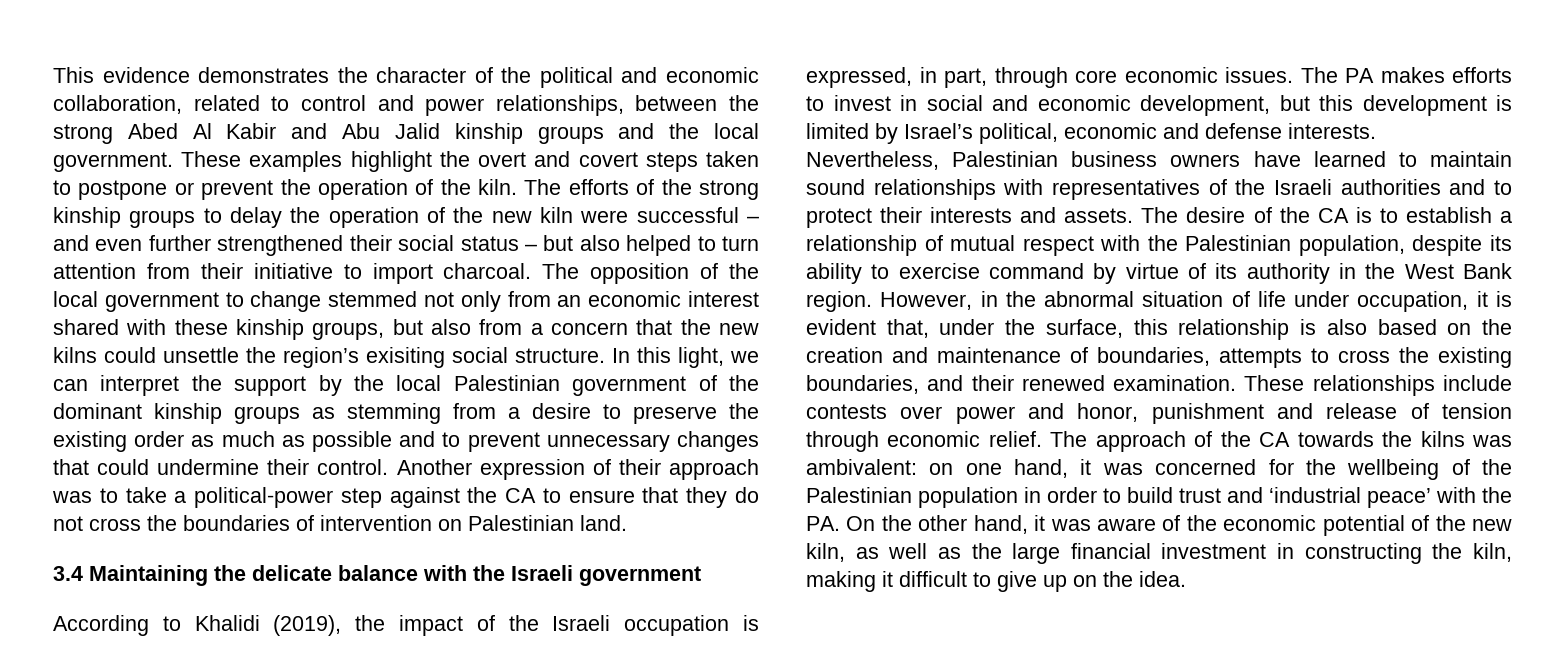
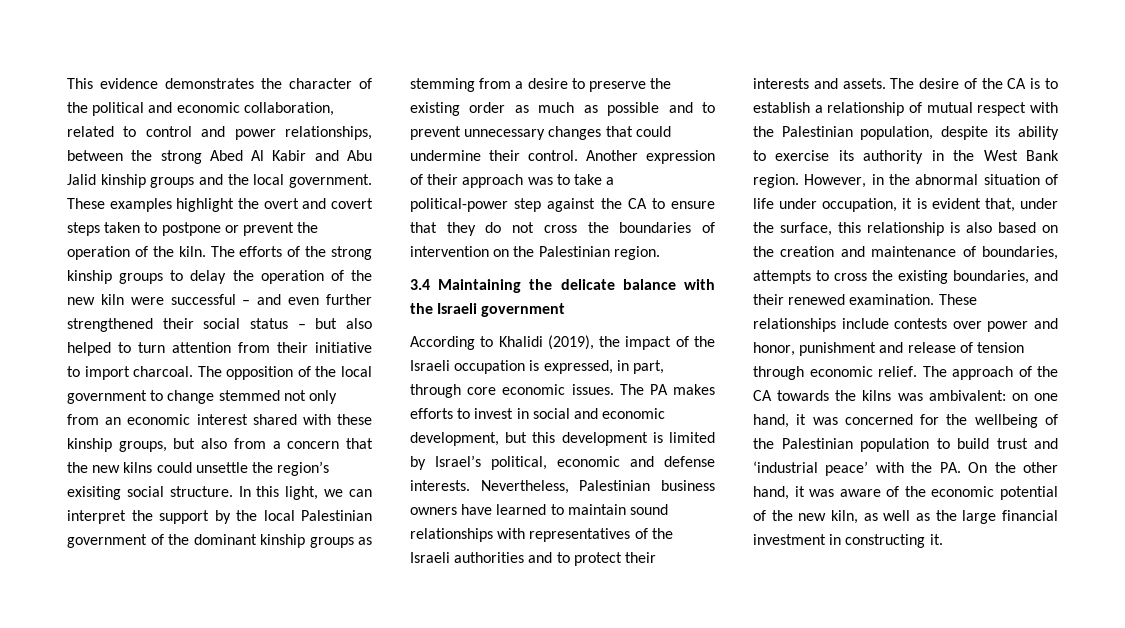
- Another expression of their approach was to take a political-power step against the CA to ensure that they do not cross the boundaries of intervention on Palestinian land.
+ Another expression of their approach was to take a political-power step against the CA to ensure that they do not cross the boundaries of intervention on the Palestinian region.
- The desire of the CA is to establish a relationship of mutual respect with the Palestinian population, despite its ability to exercise command by virtue of its authority in the West Bank region.
+ The desire of the CA is to establish a relationship of mutual respect with the Palestinian population, despite its ability to exercise its authority in the West Bank region.
- The approach of the CA towards the kilns was ambivalent: on one hand, it was concerned for the wellbeing of the Palestinian population in order to build trust and ‘industrial peace’ with the PA. On the other hand, it was aware of the economic potential of the new kiln, as well as the large financial investment in constructing the kiln, making it difficult to give up on the idea.
+ The approach of the CA towards the kilns was ambivalent: on one hand, it was concerned for the wellbeing of the Palestinian population to build trust and ‘industrial peace’ with the PA. On the other hand, it was aware of the economic potential of the new kiln, as well as the large financial investment in constructing it.

